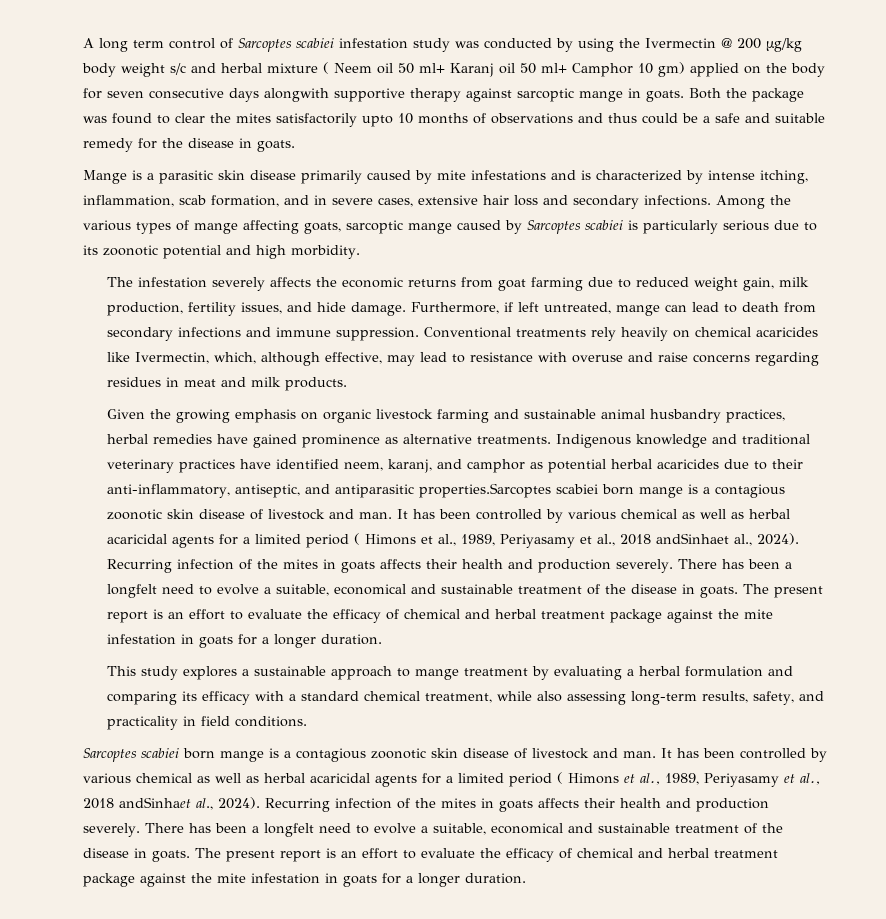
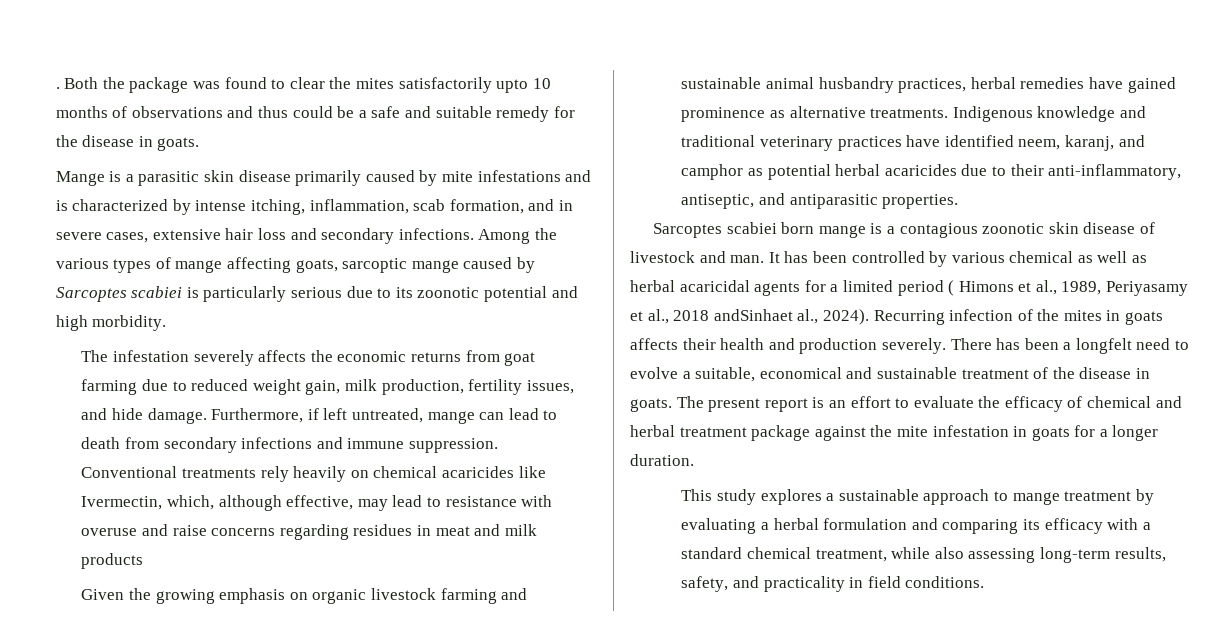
- A long term control of Sarcoptes scabiei infestation study was conducted by using the Ivermectin @ 200 µg/kg body weight s/c and herbal mixture ( Neem oil 50 ml+ Karanj oil 50 ml+ Camphor 10 gm) applied on the body for seven consecutive days alongwith supportive therapy against sarcoptic mange in goats.
+ .
- Conventional treatments rely heavily on chemical acaricides like Ivermectin, which, although effective, may lead to resistance with overuse and raise concerns regarding residues in meat and milk products.
+ Conventional treatments rely heavily on chemical acaricides like Ivermectin, which, although effective, may lead to resistance with overuse and raise concerns regarding residues in meat and milk products
- Indigenous knowledge and traditional veterinary practices have identified neem, karanj, and camphor as potential herbal acaricides due to their anti-inflammatory, antiseptic, and antiparasitic properties.Sarcoptes scabiei born mange is a contagious zoonotic skin disease of livestock and man.
+ Indigenous knowledge and traditional veterinary practices have identified neem, karanj, and camphor as potential herbal acaricides due to their anti-inflammatory, antiseptic, and antiparasitic properties.
+ Sarcoptes scabiei born mange is a contagious zoonotic skin disease of livestock and man.
- Sarcoptes scabiei born mange is a contagious zoonotic skin disease of livestock and man. It has been controlled by various chemical as well as herbal acaricidal agents for a limited period ( Himons et al., 1989, Periyasamy et al., 2018 andSinhaet al., 2024). Recurring infection of the mites in goats affects their health and production severely. There has been a longfelt need to evolve a suitable, economical and sustainable treatment of the disease in goats. The present report is an effort to evaluate the efficacy of chemical and herbal treatment package against the mite infestation in goats for a longer duration.

